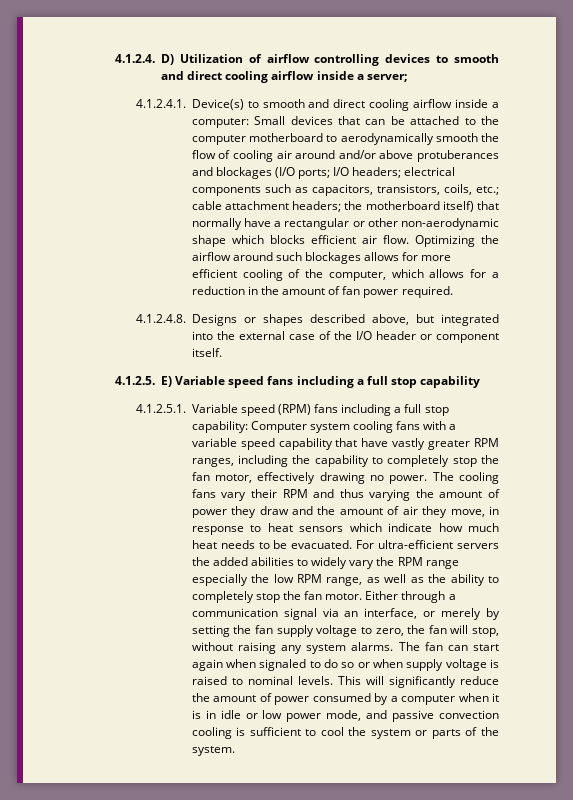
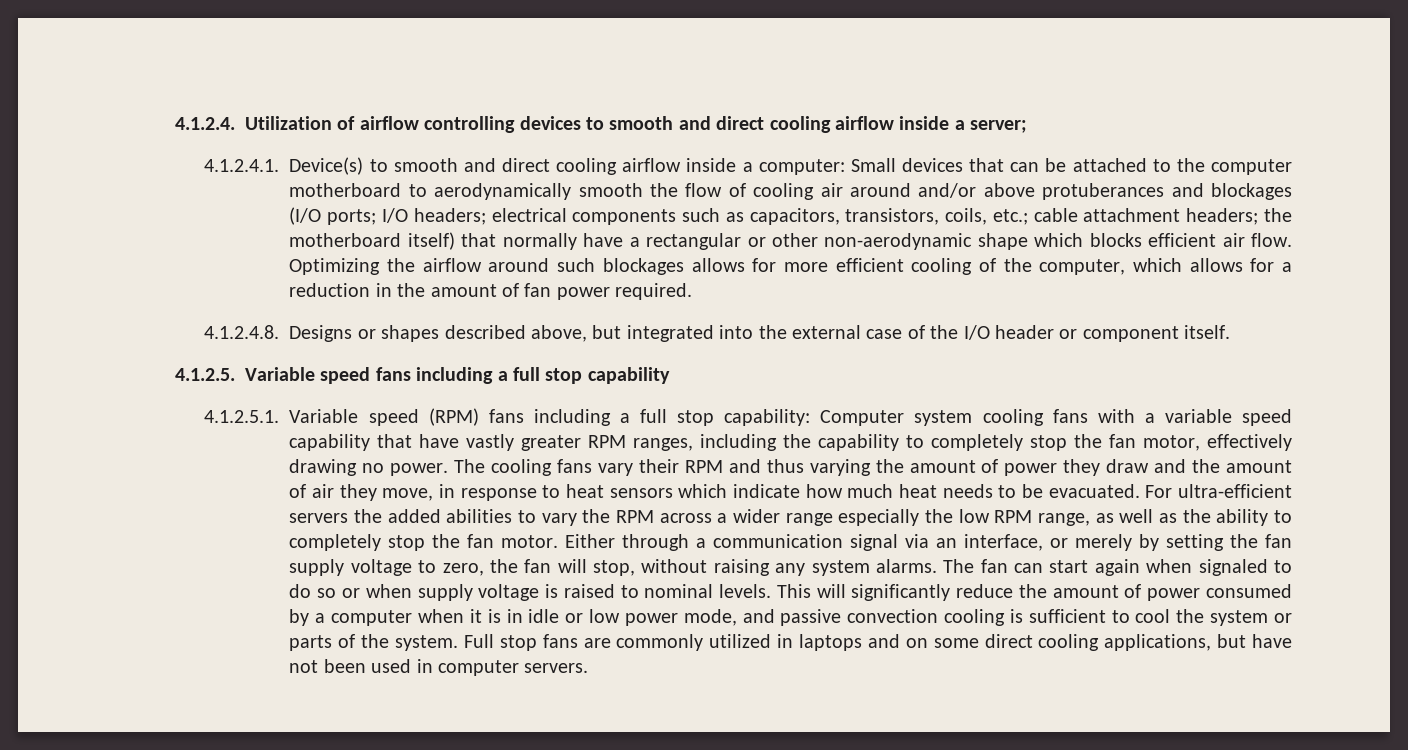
- 4.1.2.4. D) Utilization of airflow controlling devices to smooth and direct cooling airflow inside a server;
+ 4.1.2.4. Utilization of airflow controlling devices to smooth and direct cooling airflow inside a server;
- 4.1.2.5. E) Variable speed fans including a full stop capability
+ 4.1.2.5. Variable speed fans including a full stop capability
- For ultra-efficient servers the added abilities to widely vary the RPM range especially the low RPM range, as well as the ability to completely stop the fan motor.
+ For ultra-efficient servers the added abilities to vary the RPM across a wider range especially the low RPM range, as well as the ability to completely stop the fan motor.
+ Full stop fans are commonly utilized in laptops and on some direct cooling applications, but have not been used in computer servers.

